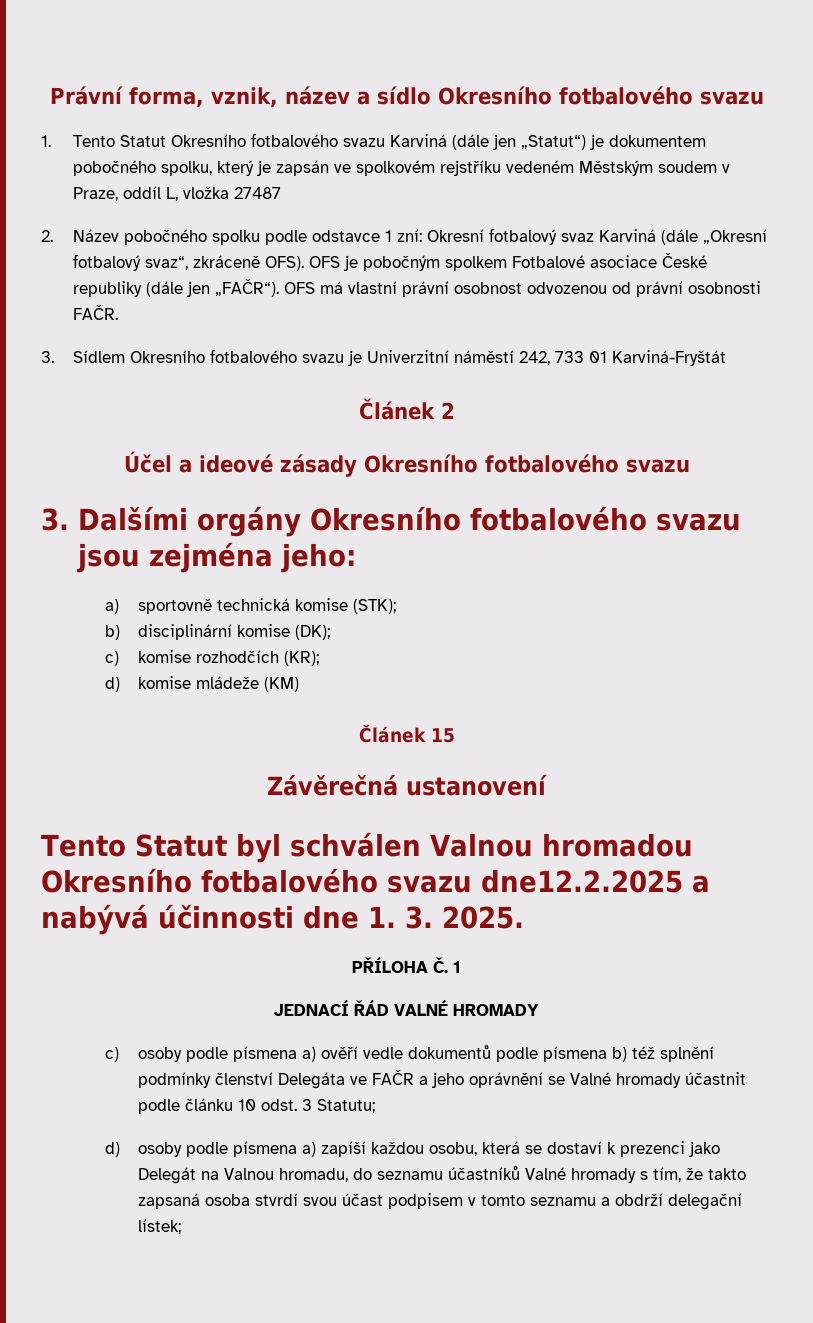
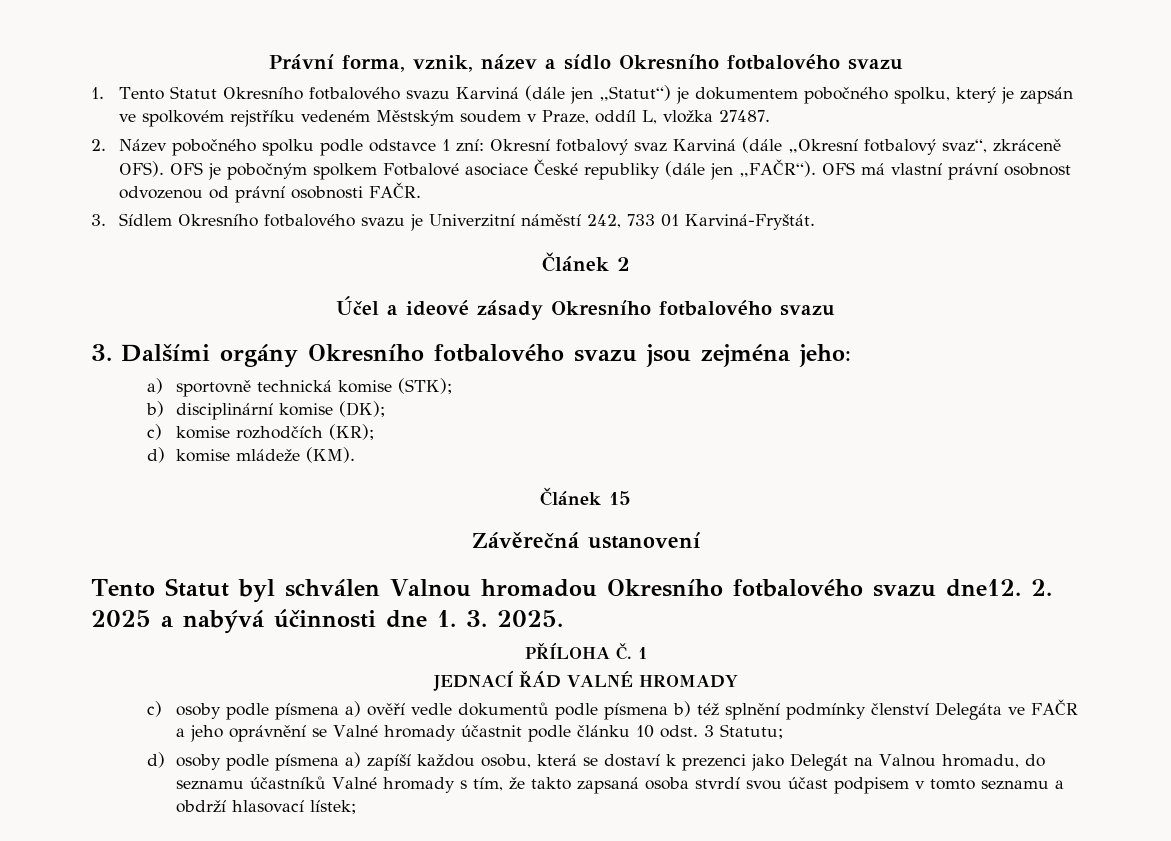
- 1. Tento Statut Okresního fotbalového svazu Karviná (dále jen „Statut“) je dokumentem pobočného spolku, který je zapsán ve spolkovém rejstříku vedeném Městským soudem v Praze, oddíl L, vložka 27487
+ 1. Tento Statut Okresního fotbalového svazu Karviná (dále jen „Statut“) je dokumentem pobočného spolku, který je zapsán ve spolkovém rejstříku vedeném Městským soudem v Praze, oddíl L, vložka 27487.
- 3. Sídlem Okresního fotbalového svazu je Univerzitní náměstí 242, 733 01 Karviná-Fryštát
+ 3. Sídlem Okresního fotbalového svazu je Univerzitní náměstí 242, 733 01 Karviná-Fryštát.
- d) komise mládeže (KM)
+ d) komise mládeže (KM).
- Tento Statut byl schválen Valnou hromadou Okresního fotbalového svazu dne12.2.2025 a nabývá účinnosti dne 1. 3. 2025.
+ Tento Statut byl schválen Valnou hromadou Okresního fotbalového svazu dne12. 2. 2025 a nabývá účinnosti dne 1. 3. 2025.
- d) osoby podle písmena a) zapíší každou osobu, která se dostaví k prezenci jako Delegát na Valnou hromadu, do seznamu účastníků Valné hromady s tím, že takto zapsaná osoba stvrdí svou účast podpisem v tomto seznamu a obdrží delegační lístek;
+ d) osoby podle písmena a) zapíší každou osobu, která se dostaví k prezenci jako Delegát na Valnou hromadu, do seznamu účastníků Valné hromady s tím, že takto zapsaná osoba stvrdí svou účast podpisem v tomto seznamu a obdrží hlasovací lístek;

